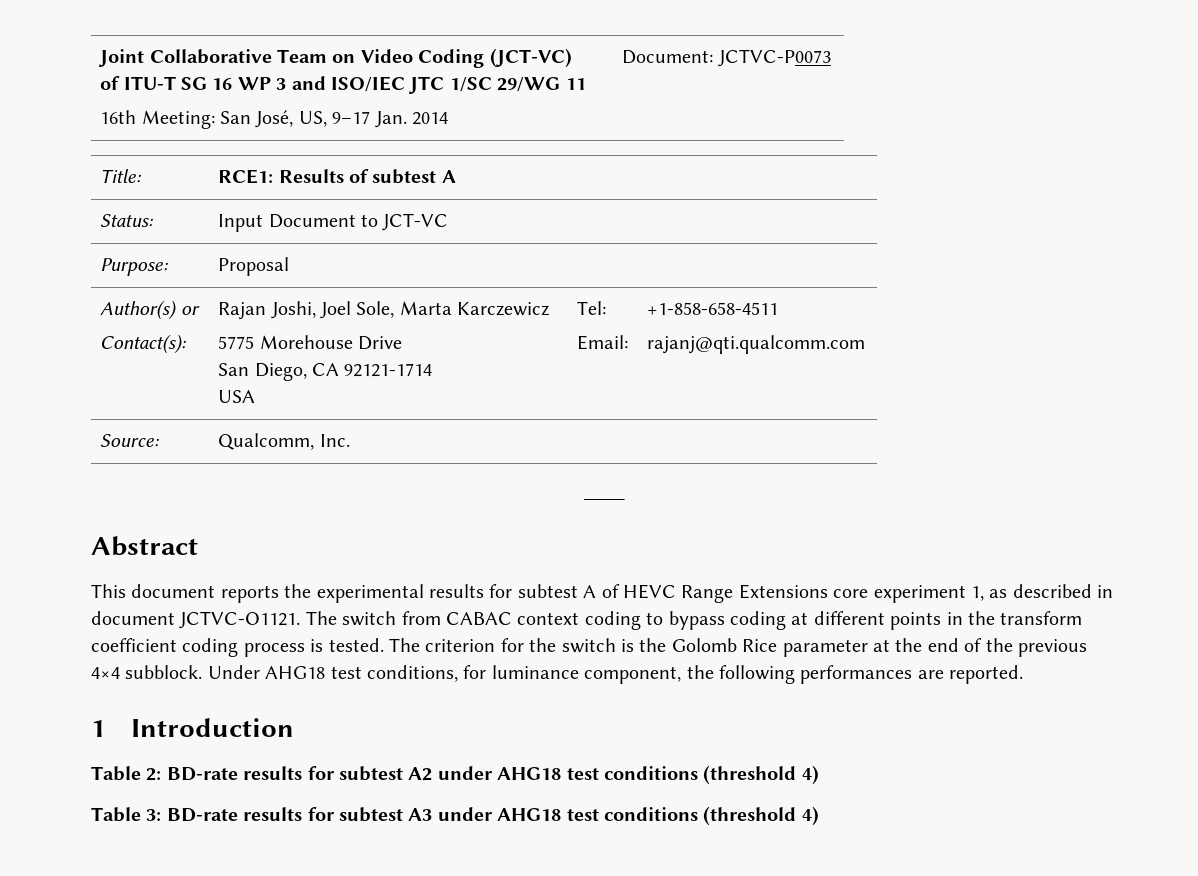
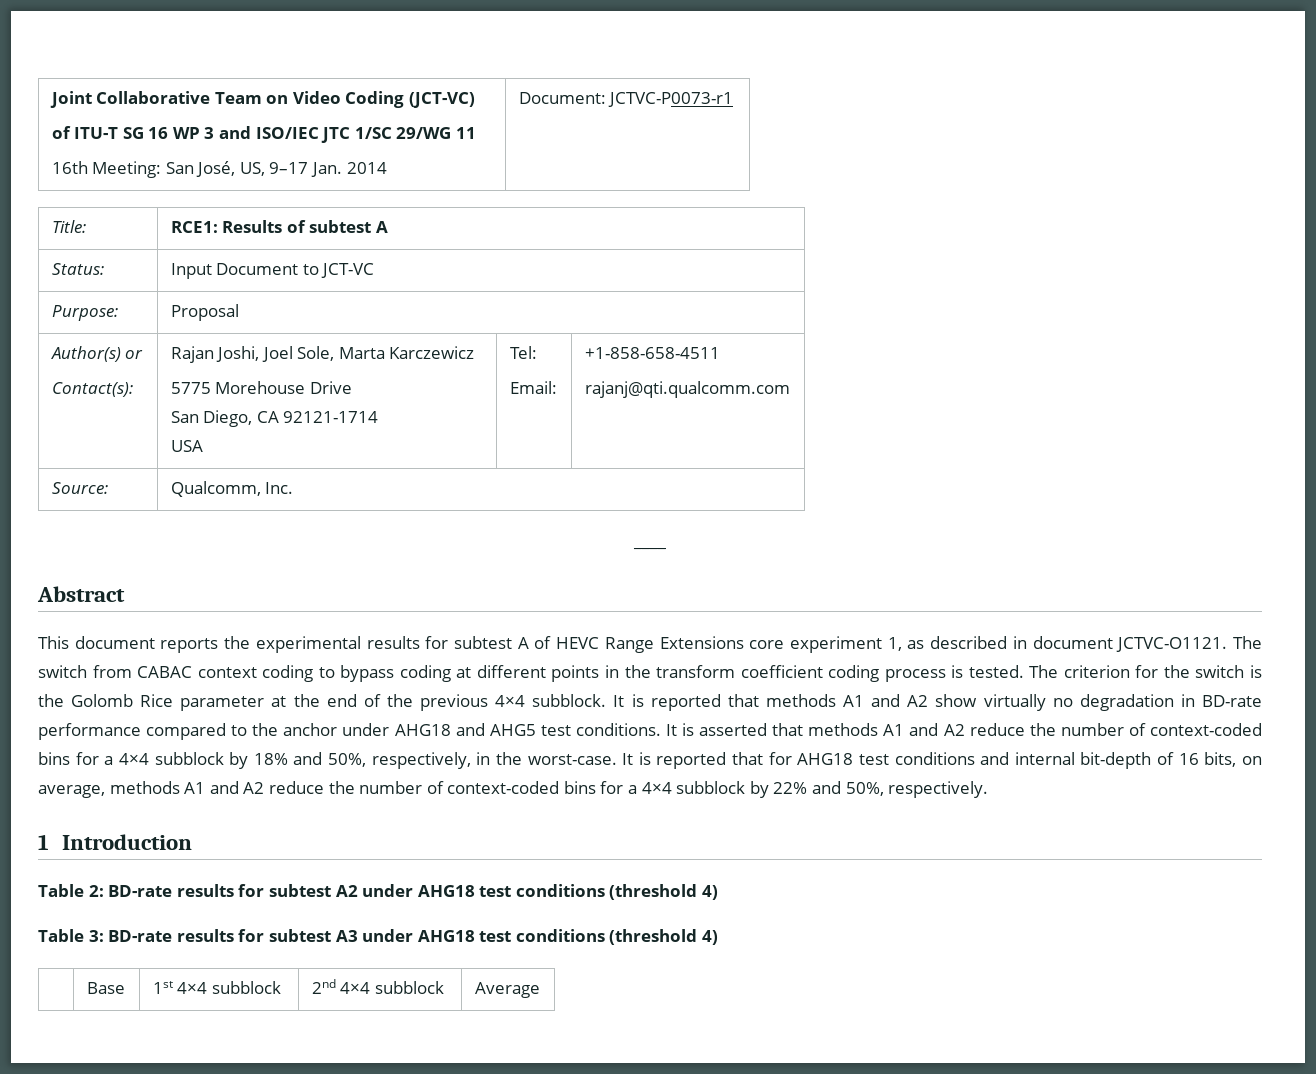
  Joint Collaborative Team on Video Coding (JCT-VC)
  of ITU-T SG 16 WP 3 and ISO/IEC JTC 1/SC 29/WG 11
- 16th Meeting: San José, US, 9–17 Jan. 2014 | Document: JCTVC-P0073
+ 16th Meeting: San José, US, 9–17 Jan. 2014 | Document: JCTVC-P0073-r1
- Under AHG18 test conditions, for luminance component, the following performances are reported.
+ It is reported that methods A1 and A2 show virtually no degradation in BD-rate performance compared to the anchor under AHG18 and AHG5 test conditions. It is asserted that methods A1 and A2 reduce the number of context-coded bins for a 4×4 subblock by 18% and 50%, respectively, in the worst-case. It is reported that for AHG18 test conditions and internal bit-depth of 16 bits, on average, methods A1 and A2 reduce the number of context-coded bins for a 4×4 subblock by 22% and 50%, respectively.
+ | Base | 1st 4×4 subblock | 2nd 4×4 subblock | Average

